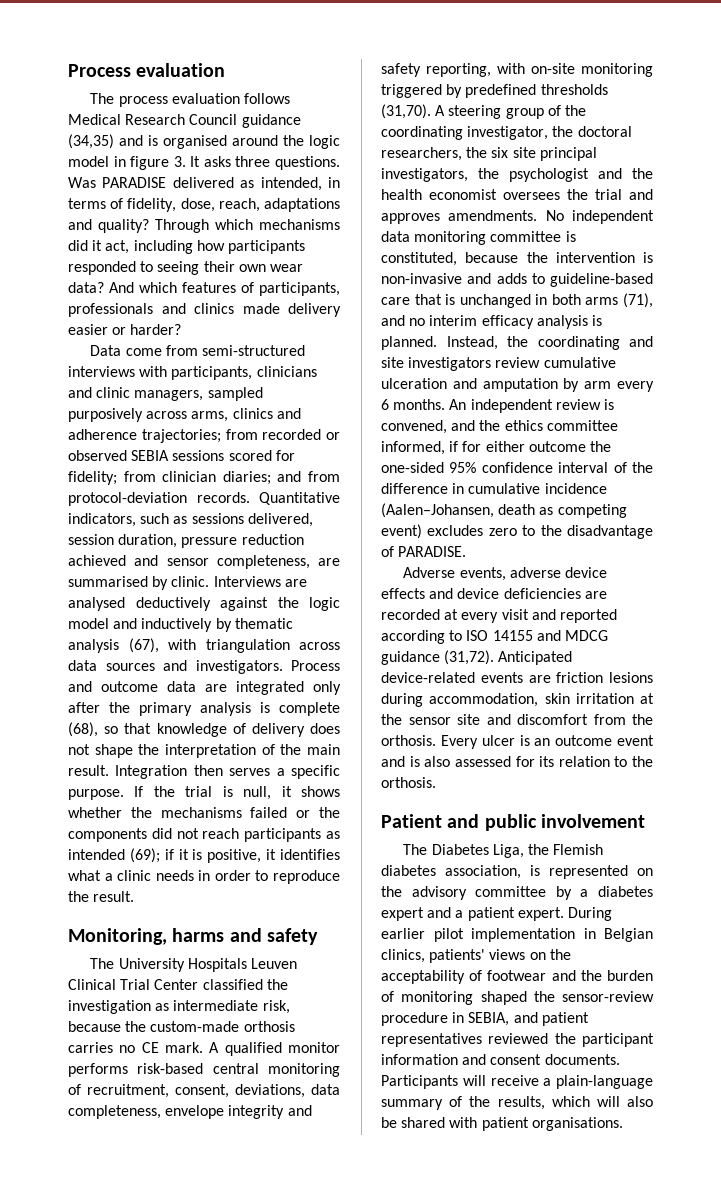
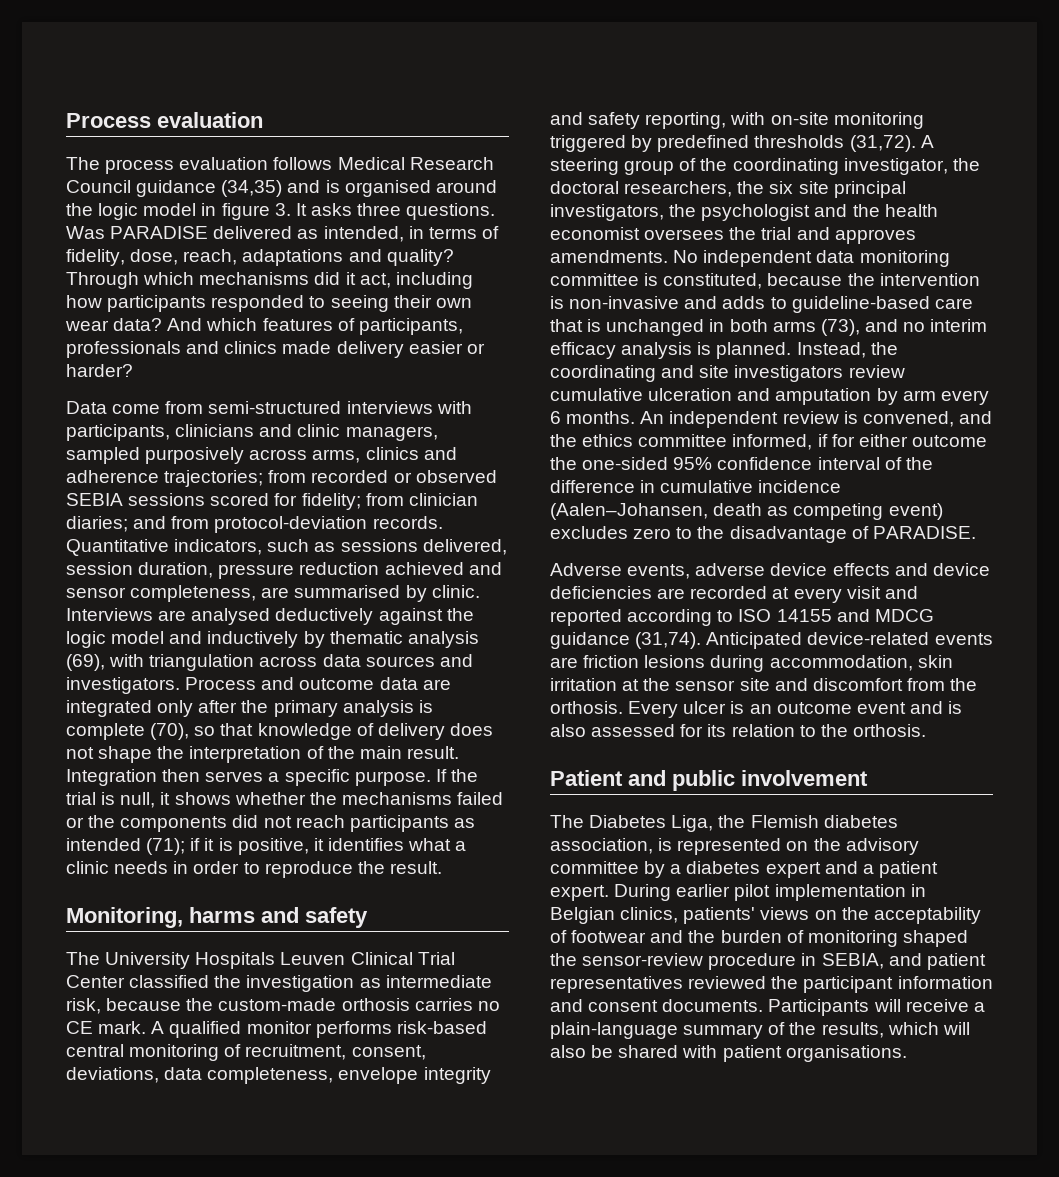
- Interviews are analysed deductively against the logic model and inductively by thematic analysis (67), with triangulation across data sources and investigators.
+ Interviews are analysed deductively against the logic model and inductively by thematic analysis (69), with triangulation across data sources and investigators.
- Process and outcome data are integrated only after the primary analysis is complete (68), so that knowledge of delivery does not shape the interpretation of the main result.
+ Process and outcome data are integrated only after the primary analysis is complete (70), so that knowledge of delivery does not shape the interpretation of the main result.
- If the trial is null, it shows whether the mechanisms failed or the components did not reach participants as intended (69); if it is positive, it identifies what a clinic needs in order to reproduce the result.
+ If the trial is null, it shows whether the mechanisms failed or the components did not reach participants as intended (71); if it is positive, it identifies what a clinic needs in order to reproduce the result.
- A qualified monitor performs risk-based central monitoring of recruitment, consent, deviations, data completeness, envelope integrity and safety reporting, with on-site monitoring triggered by predefined thresholds (31,70).
+ A qualified monitor performs risk-based central monitoring of recruitment, consent, deviations, data completeness, envelope integrity and safety reporting, with on-site monitoring triggered by predefined thresholds (31,72).
- No independent data monitoring committee is constituted, because the intervention is non-invasive and adds to guideline-based care that is unchanged in both arms (71), and no interim efficacy analysis is planned.
+ No independent data monitoring committee is constituted, because the intervention is non-invasive and adds to guideline-based care that is unchanged in both arms (73), and no interim efficacy analysis is planned.
- Adverse events, adverse device effects and device deficiencies are recorded at every visit and reported according to ISO 14155 and MDCG guidance (31,72).
+ Adverse events, adverse device effects and device deficiencies are recorded at every visit and reported according to ISO 14155 and MDCG guidance (31,74).

